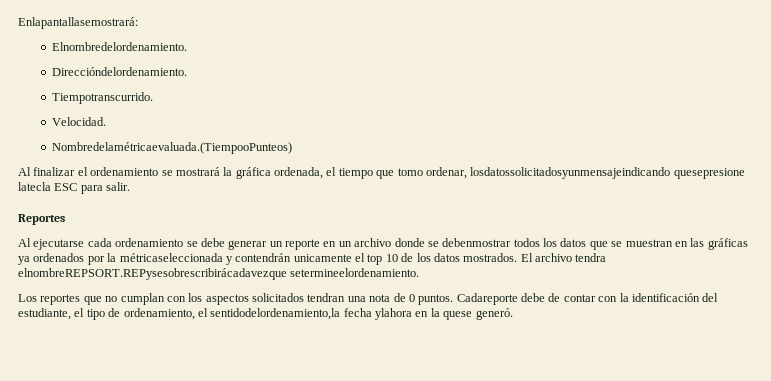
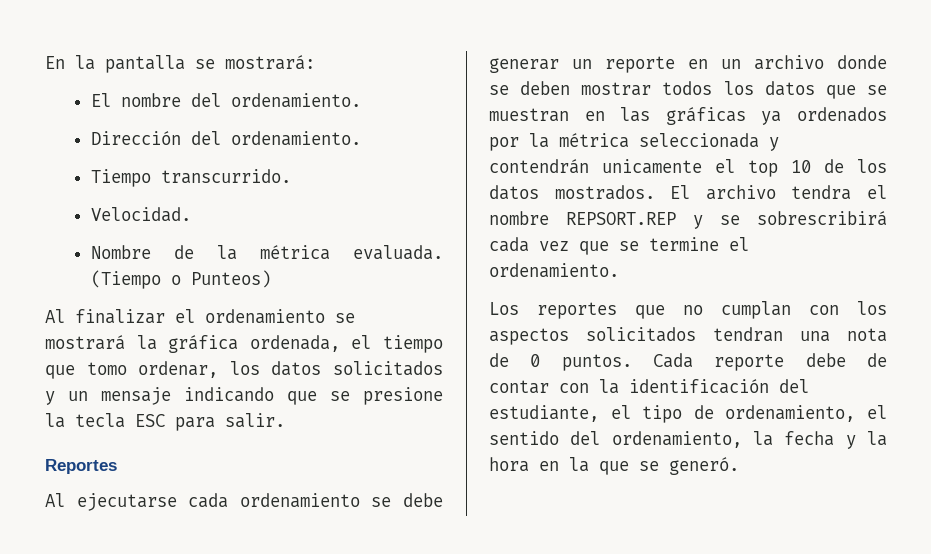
- Enlapantallasemostrará:
- Elnombredelordenamiento.
- Direccióndelordenamiento.
- Tiempotranscurrido.
+ En la pantalla se mostrará:
+ El nombre del ordenamiento.
+ Dirección del ordenamiento.
+ Tiempo transcurrido.
  Velocidad.
- Nombredelamétricaevaluada.(TiempooPunteos)
+ Nombre de la métrica evaluada. (Tiempo o Punteos)
- Al finalizar el ordenamiento se mostrará la gráfica ordenada, el tiempo que tomo ordenar, losdatossolicitadosyunmensajeindicando quesepresione latecla ESC para salir.
+ Al finalizar el ordenamiento se mostrará la gráfica ordenada, el tiempo que tomo ordenar, los datos solicitados y un mensaje indicando que se presione la tecla ESC para salir.
- Al ejecutarse cada ordenamiento se debe generar un reporte en un archivo donde se debenmostrar todos los datos que se muestran en las gráficas ya ordenados por la métricaseleccionada y contendrán unicamente el top 10 de los datos mostrados.
+ Al ejecutarse cada ordenamiento se debe generar un reporte en un archivo donde se deben mostrar todos los datos que se muestran en las gráficas ya ordenados por la métrica seleccionada y contendrán unicamente el top 10 de los datos mostrados.
- El archivo tendra elnombreREPSORT.REPysesobrescribirácadavezque setermineelordenamiento.
+ El archivo tendra el nombre REPSORT.REP y se sobrescribirá cada vez que se termine el ordenamiento.
- Cadareporte debe de contar con la identificación del estudiante, el tipo de ordenamiento, el sentidodelordenamiento,la fecha ylahora en la quese generó.
+ Cada reporte debe de contar con la identificación del estudiante, el tipo de ordenamiento, el sentido del ordenamiento, la fecha y la hora en la que se generó.

